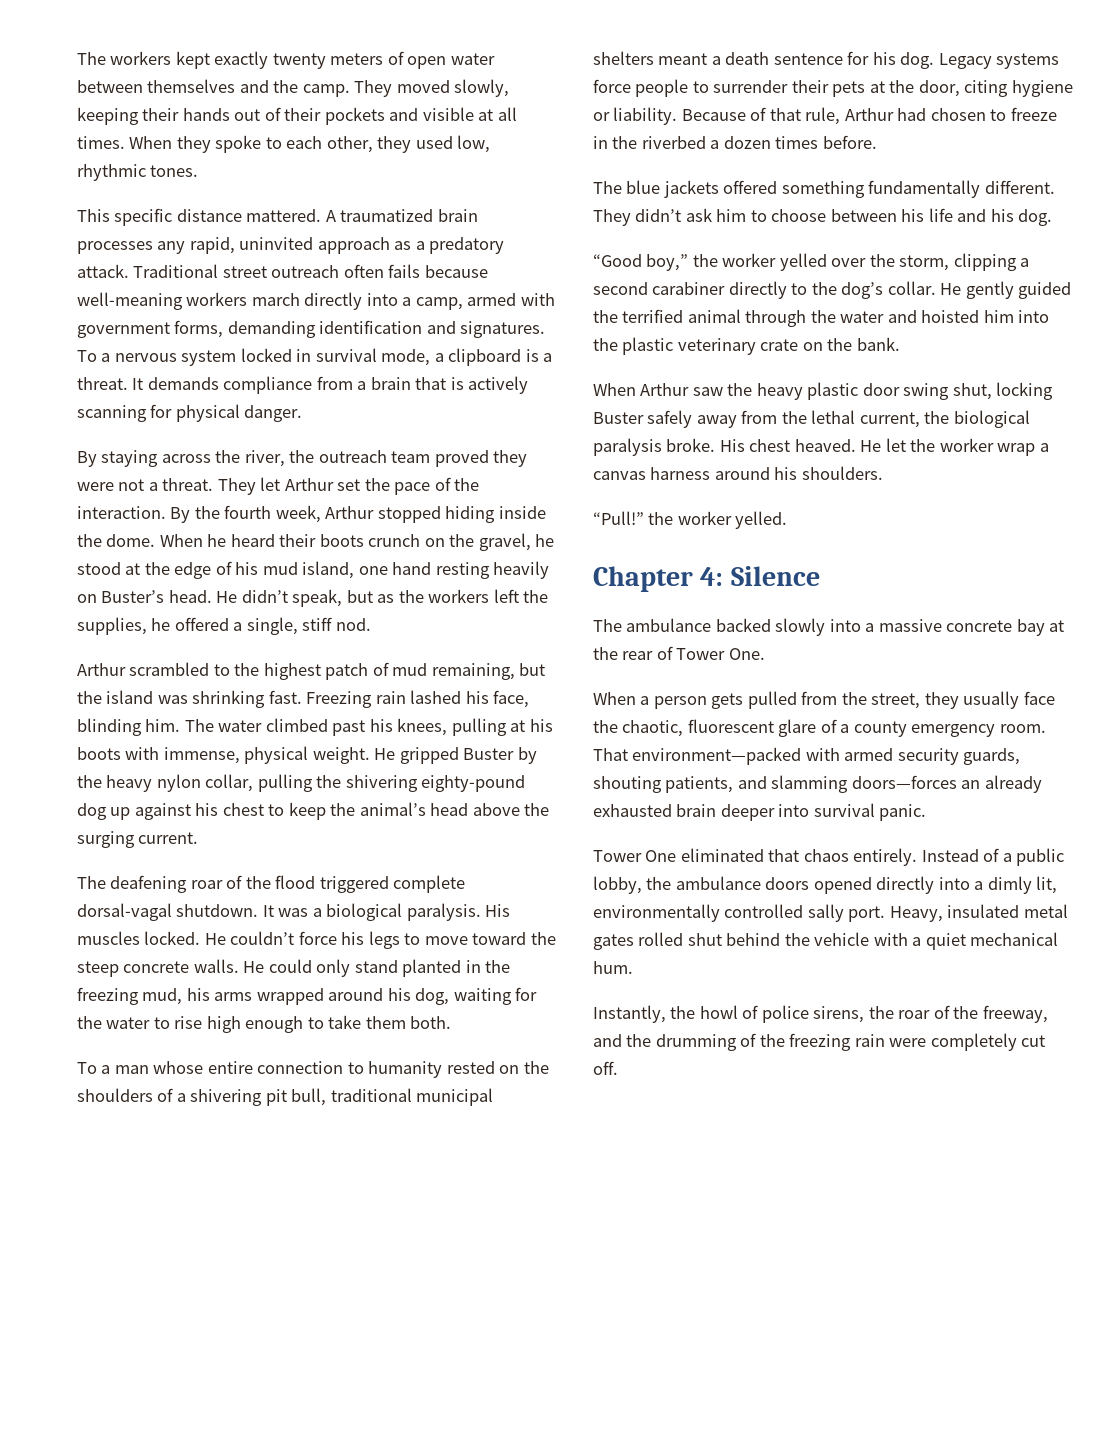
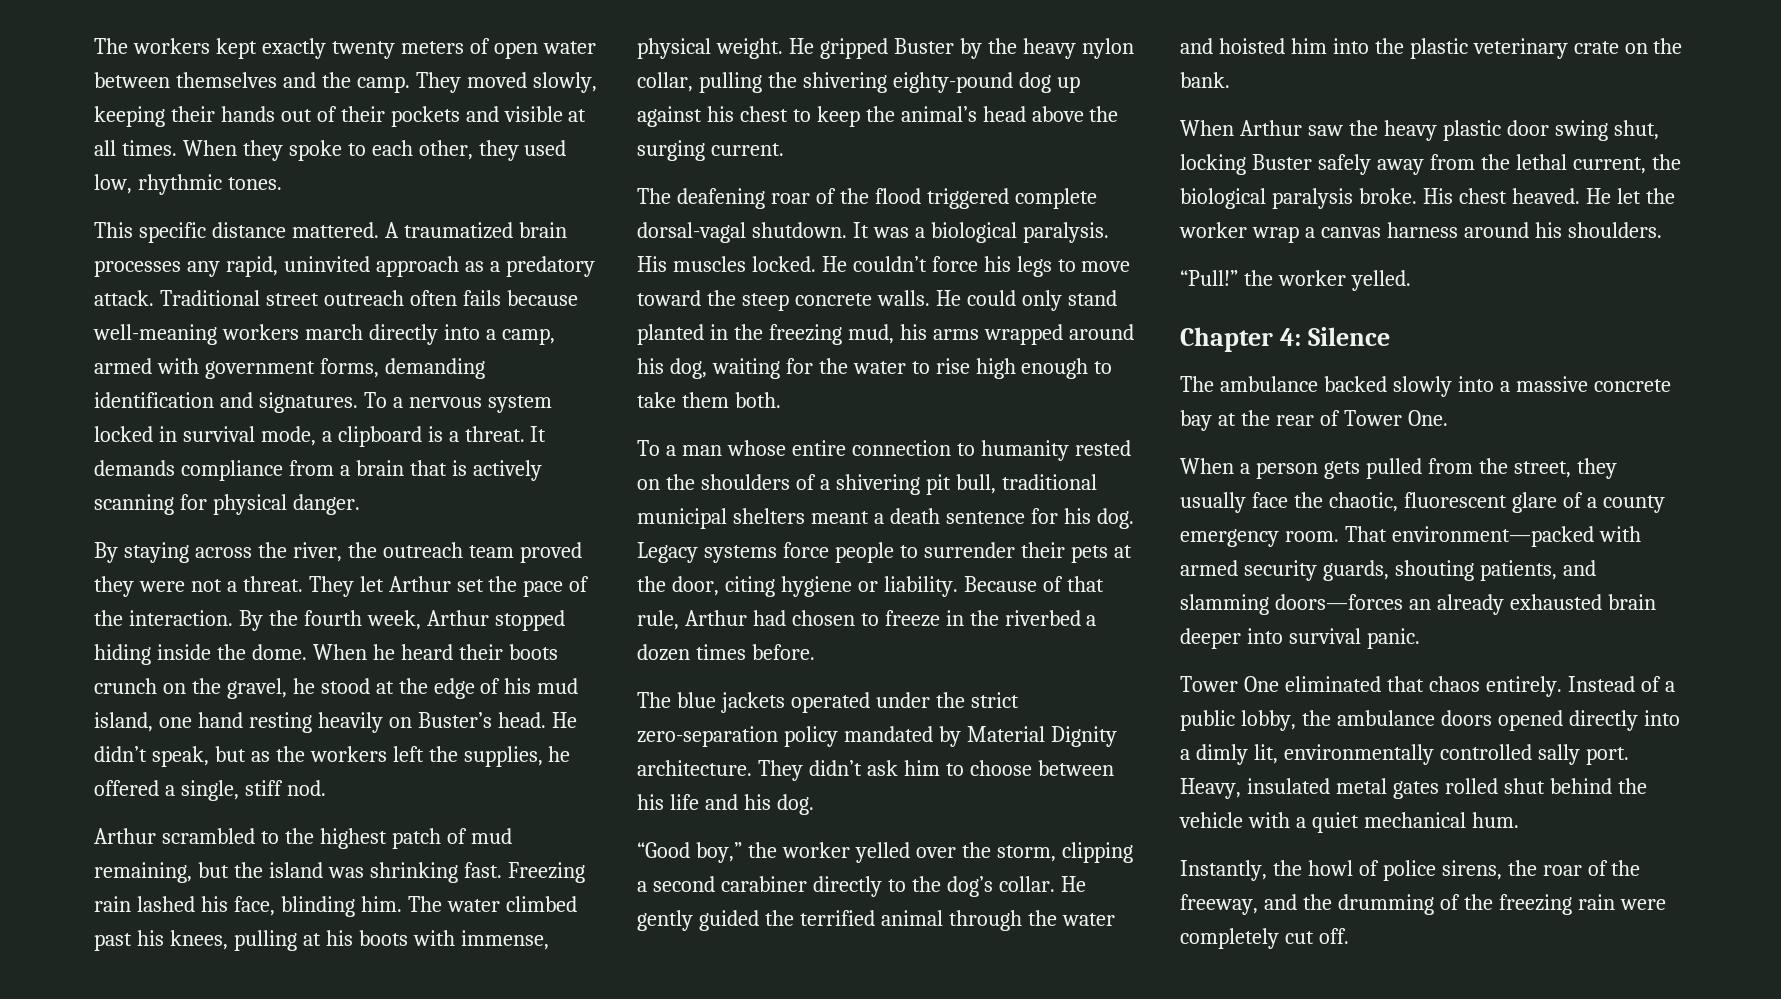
- The blue jackets offered something fundamentally different.
+ The blue jackets operated under the strict zero-separation policy mandated by Material Dignity architecture.

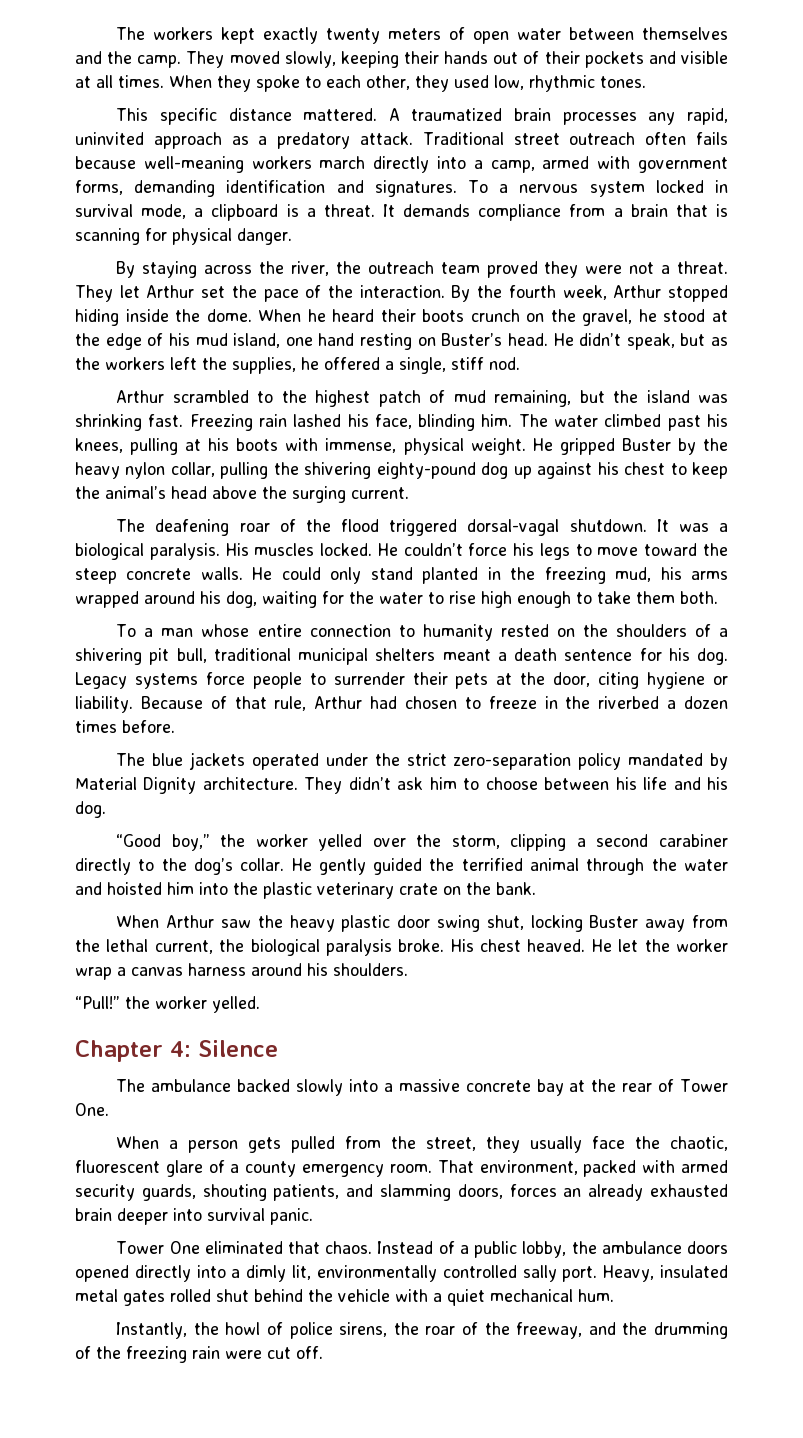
- It demands compliance from a brain that is actively scanning for physical danger.
+ It demands compliance from a brain that is scanning for physical danger.
- When he heard their boots crunch on the gravel, he stood at the edge of his mud island, one hand resting heavily on Buster’s head.
+ When he heard their boots crunch on the gravel, he stood at the edge of his mud island, one hand resting on Buster’s head.
- The deafening roar of the flood triggered complete dorsal-vagal shutdown.
+ The deafening roar of the flood triggered dorsal-vagal shutdown.
- When Arthur saw the heavy plastic door swing shut, locking Buster safely away from the lethal current, the biological paralysis broke.
+ When Arthur saw the heavy plastic door swing shut, locking Buster away from the lethal current, the biological paralysis broke.
- That environment—packed with armed security guards, shouting patients, and slamming doors—forces an already exhausted brain deeper into survival panic.
+ That environment, packed with armed security guards, shouting patients, and slamming doors, forces an already exhausted brain deeper into survival panic.
- Tower One eliminated that chaos entirely.
+ Tower One eliminated that chaos.
- Instantly, the howl of police sirens, the roar of the freeway, and the drumming of the freezing rain were completely cut off.
+ Instantly, the howl of police sirens, the roar of the freeway, and the drumming of the freezing rain were cut off.

